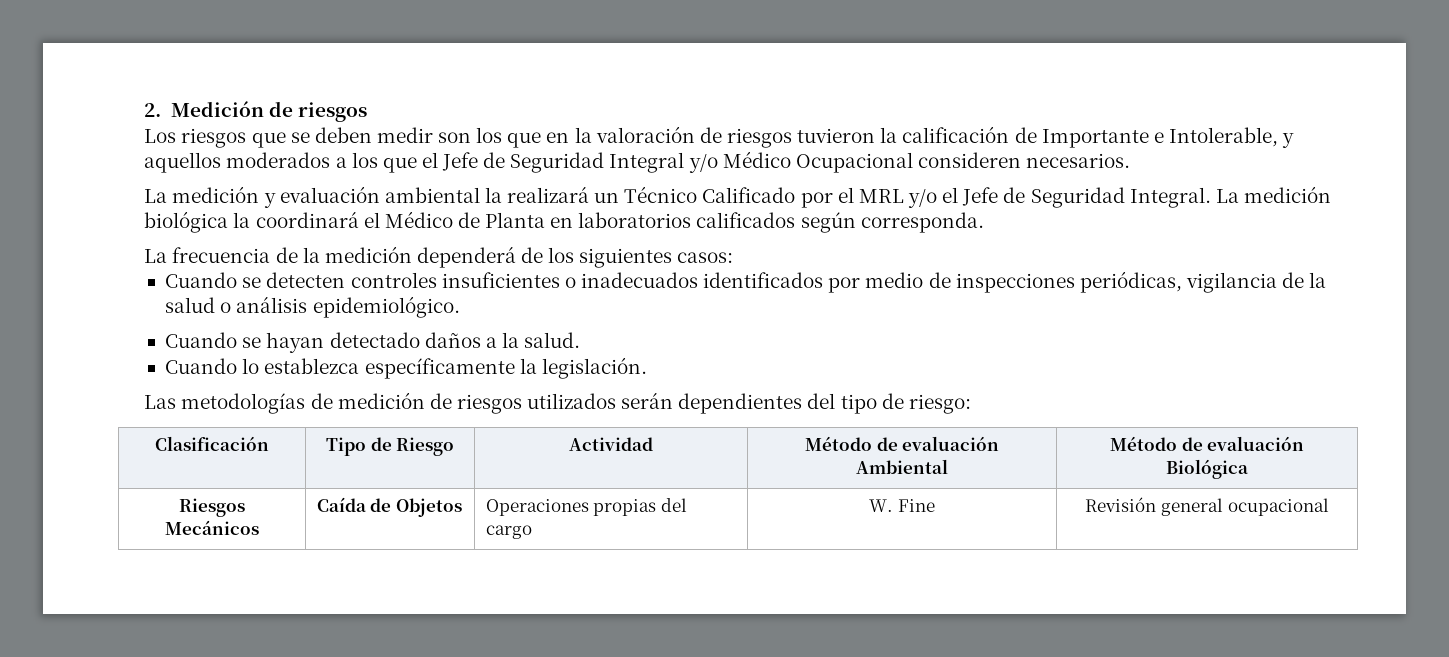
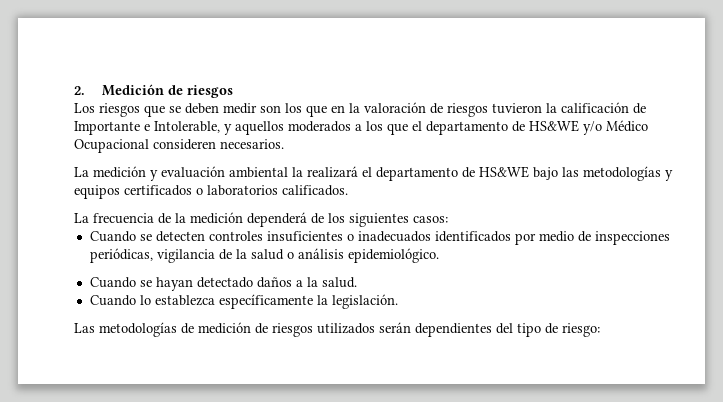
- Los riesgos que se deben medir son los que en la valoración de riesgos tuvieron la calificación de Importante e Intolerable, y aquellos moderados a los que el Jefe de Seguridad Integral y/o Médico Ocupacional consideren necesarios.
+ Los riesgos que se deben medir son los que en la valoración de riesgos tuvieron la calificación de Importante e Intolerable, y aquellos moderados a los que el departamento de HS&WE y/o Médico Ocupacional consideren necesarios.
- La medición y evaluación ambiental la realizará un Técnico Calificado por el MRL y/o el Jefe de Seguridad Integral. La medición biológica la coordinará el Médico de Planta en laboratorios calificados según corresponda.
+ La medición y evaluación ambiental la realizará el departamento de HS&WE bajo las metodologías y equipos certificados o laboratorios calificados.
- Clasificación | Tipo de Riesgo | Actividad | Método de evaluación Ambiental | Método de evaluación Biológica
- Riesgos Mecánicos | Caída de Objetos | Operaciones propias del cargo | W. Fine | Revisión general ocupacional

